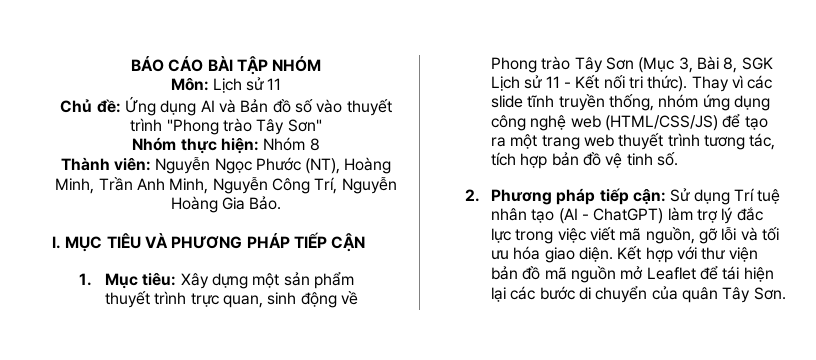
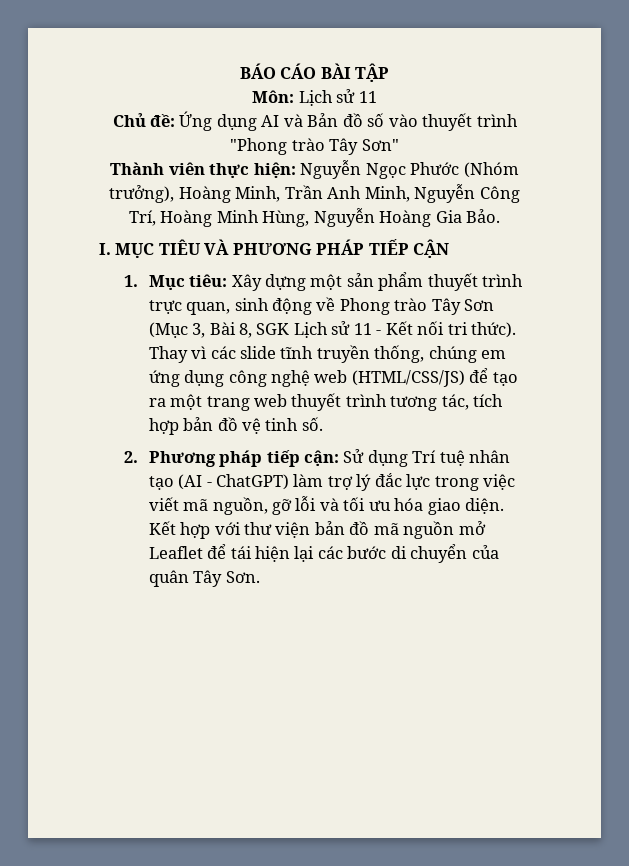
- BÁO CÁO BÀI TẬP NHÓM
+ BÁO CÁO BÀI TẬP
- Nhóm thực hiện: Nhóm 8
- Thành viên: Nguyễn Ngọc Phước (NT), Hoàng Minh, Trần Anh Minh, Nguyễn Công Trí, Nguyễn Hoàng Gia Bảo.
+ Thành viên thực hiện: Nguyễn Ngọc Phước (Nhóm trưởng), Hoàng Minh, Trần Anh Minh, Nguyễn Công Trí, Hoàng Minh Hùng, Nguyễn Hoàng Gia Bảo.
- Thay vì các slide tĩnh truyền thống, nhóm ứng dụng công nghệ web (HTML/CSS/JS) để tạo ra một trang web thuyết trình tương tác, tích hợp bản đồ vệ tinh số.
+ Thay vì các slide tĩnh truyền thống, chúng em ứng dụng công nghệ web (HTML/CSS/JS) để tạo ra một trang web thuyết trình tương tác, tích hợp bản đồ vệ tinh số.

